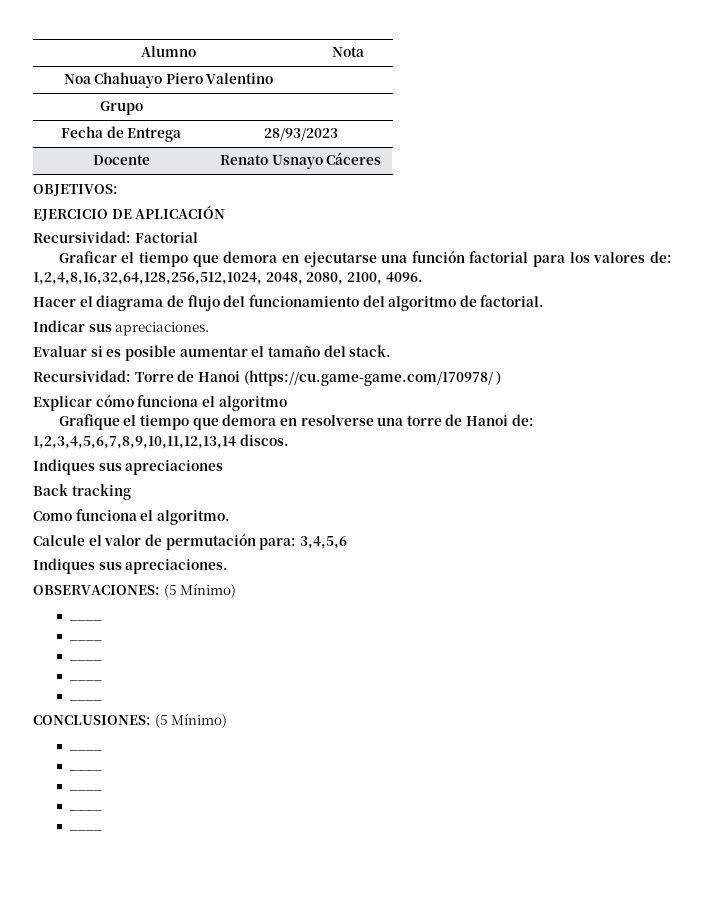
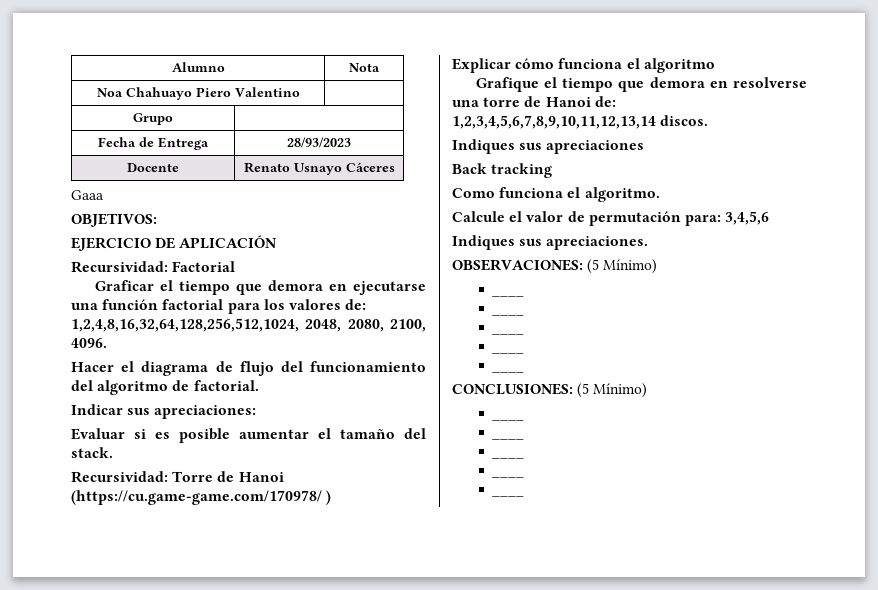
+ Gaaa
- Indicar sus apreciaciones.
+ Indicar sus apreciaciones:

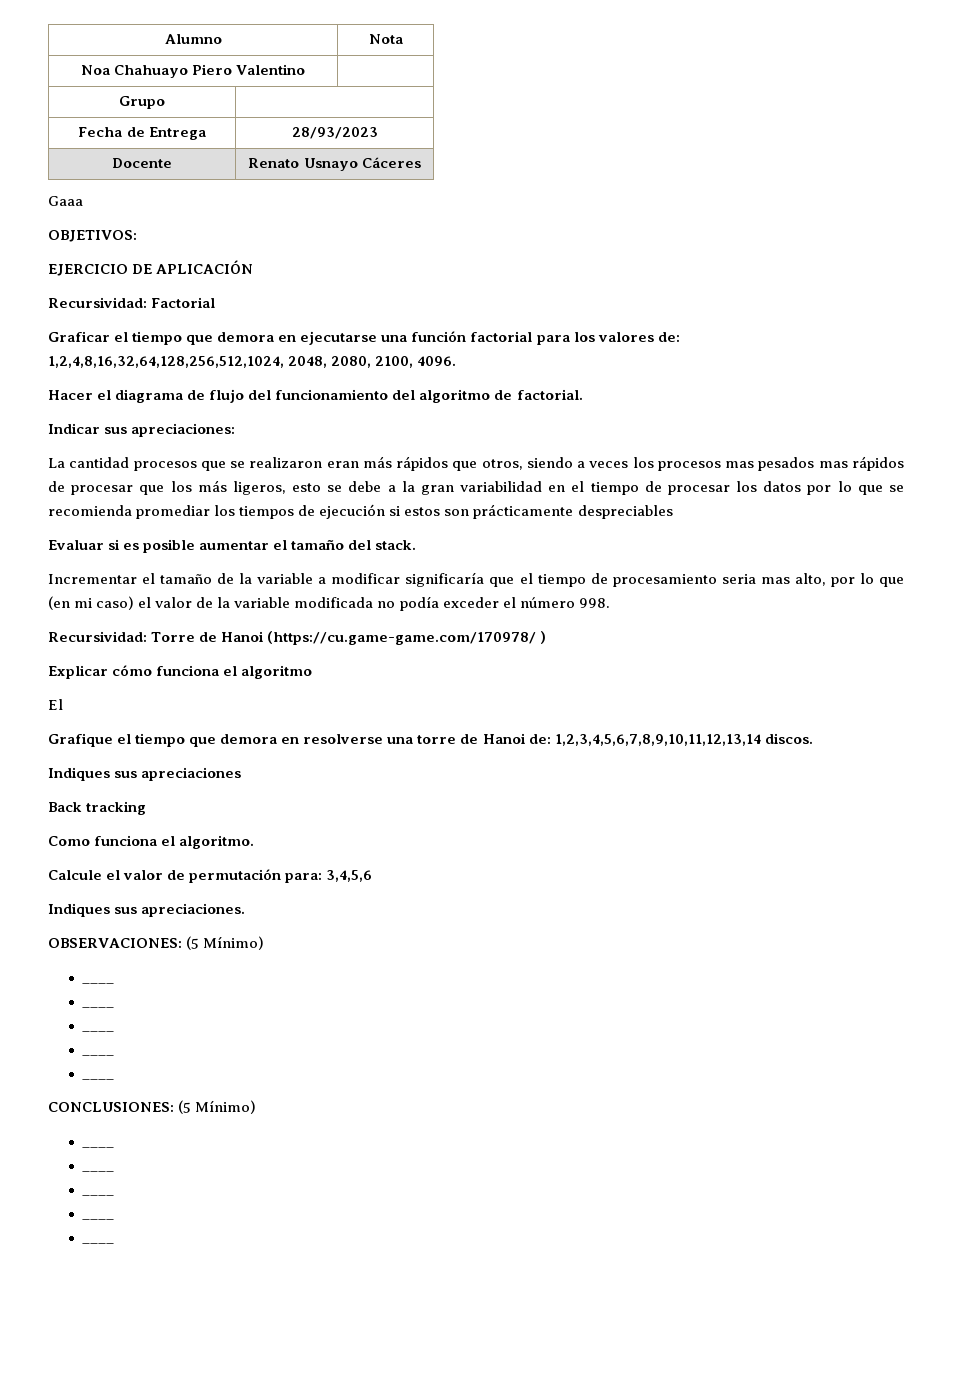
+ La cantidad procesos que se realizaron eran más rápidos que otros, siendo a veces los procesos mas pesados mas rápidos de procesar que los más ligeros, esto se debe a la gran variabilidad en el tiempo de procesar los datos por lo que se recomienda promediar los tiempos de ejecución si estos son prácticamente despreciables
+ Incrementar el tamaño de la variable a modificar significaría que el tiempo de procesamiento seria mas alto, por lo que (en mi caso) el valor de la variable modificada no podía exceder el número 998.
+ El

